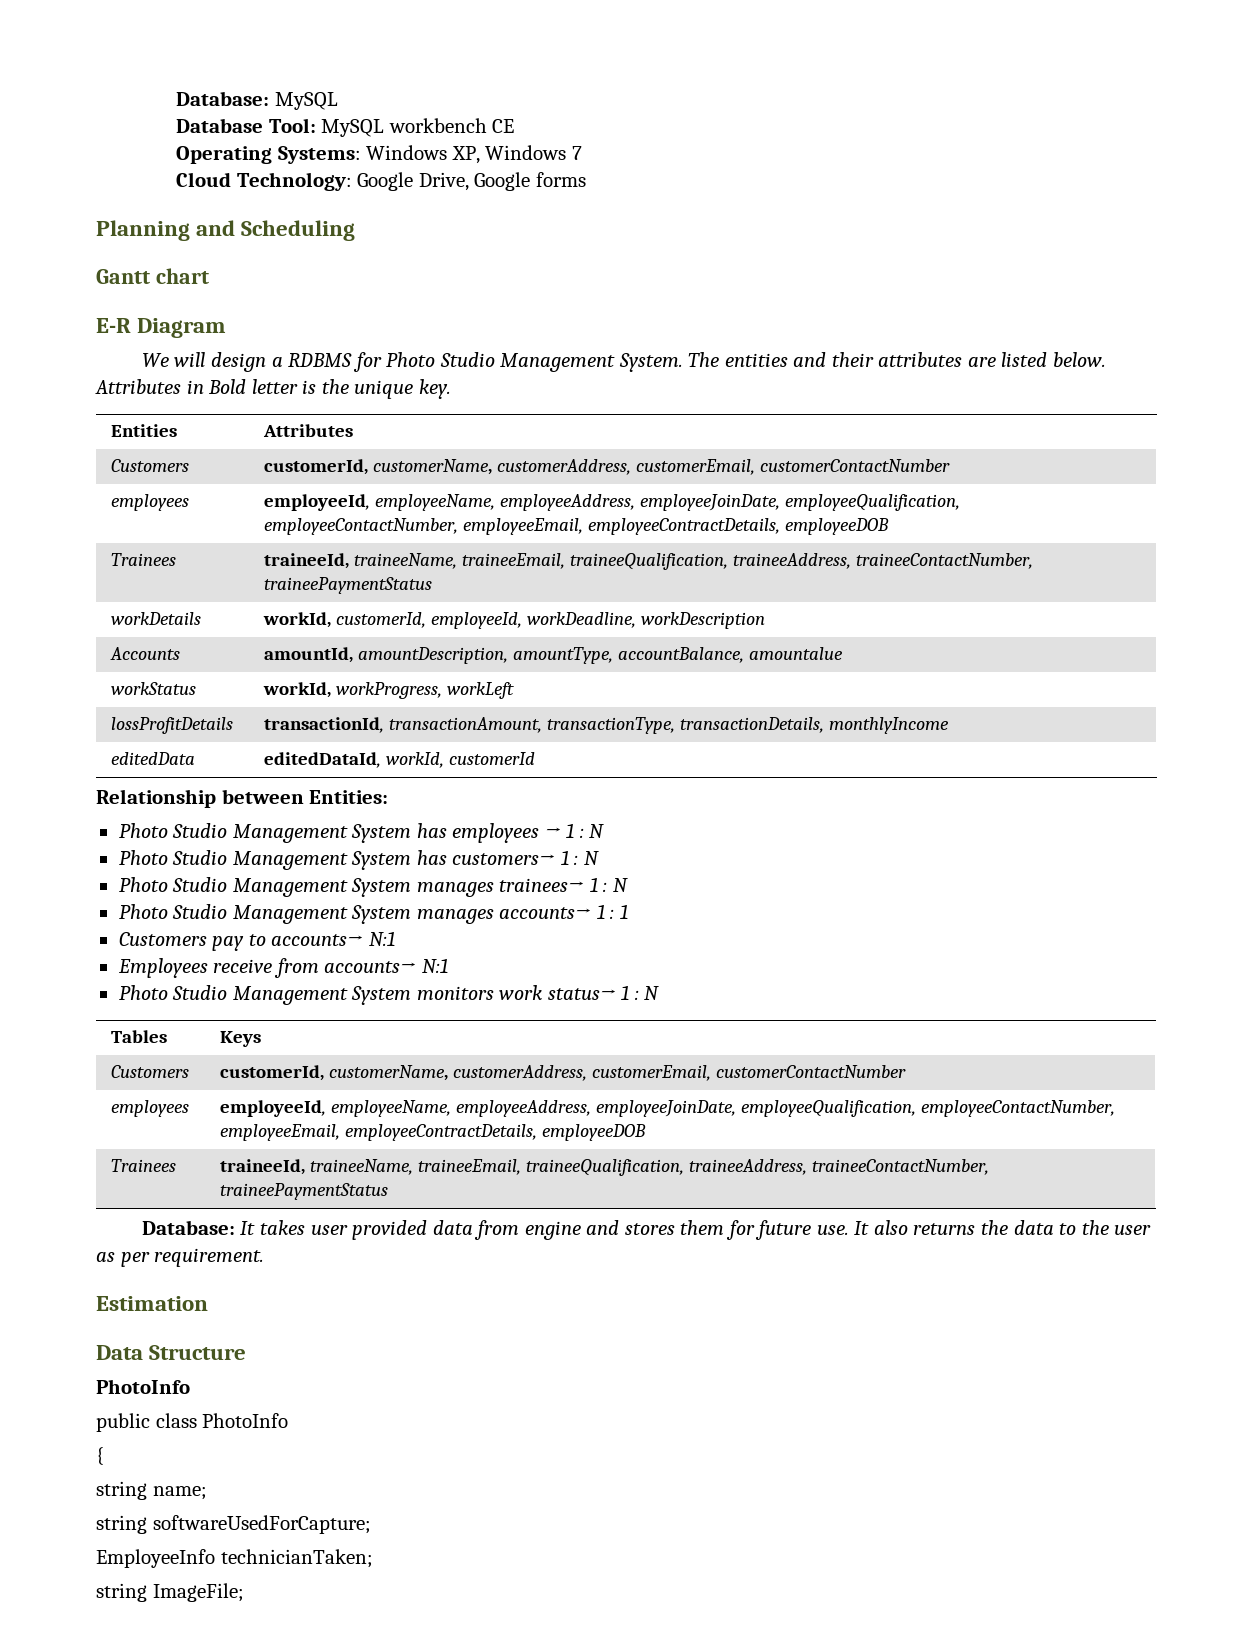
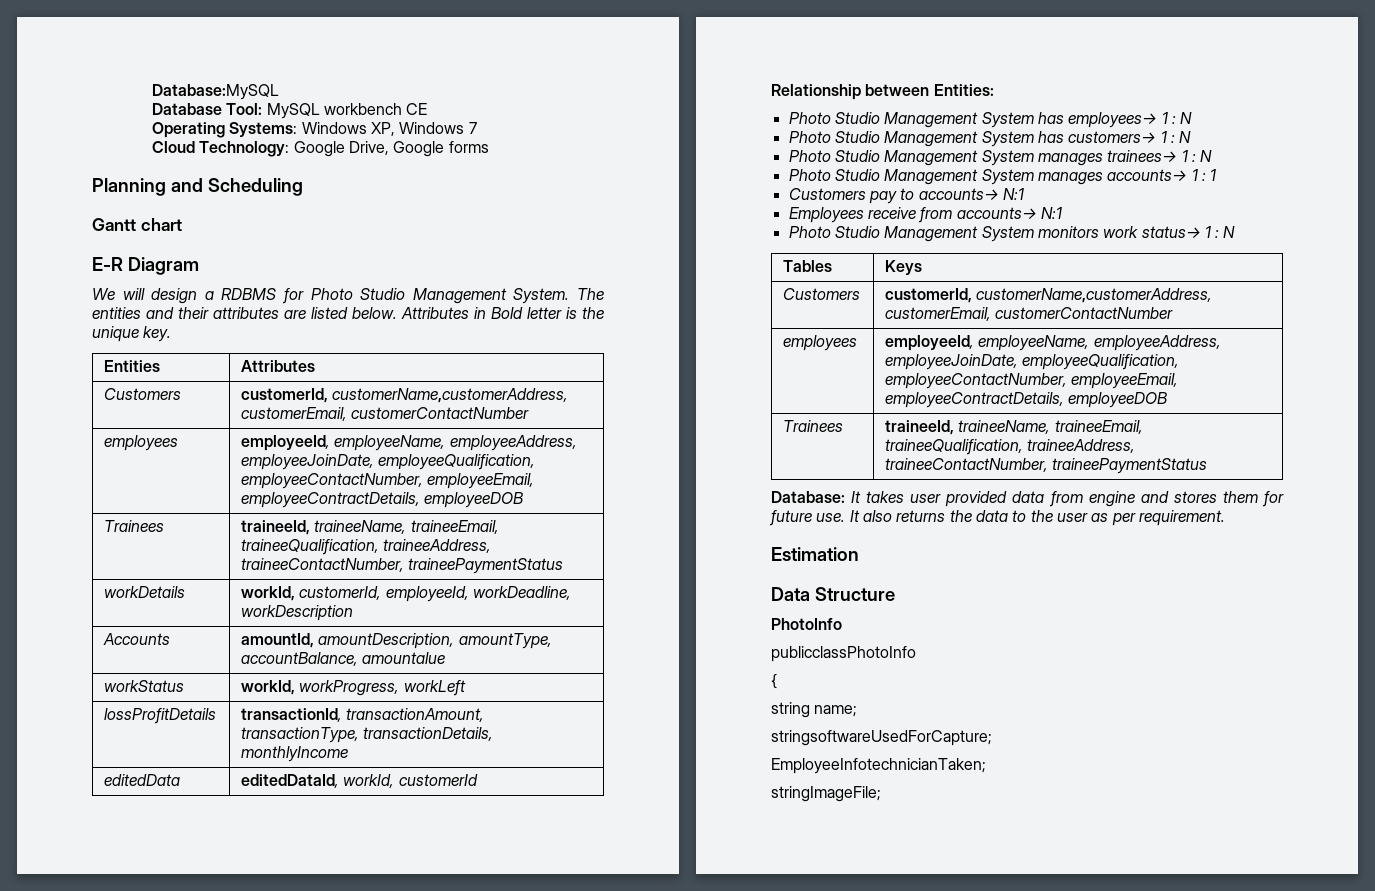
- Database: MySQL
+ Database:MySQL
  Entities | Attributes
- Customers | customerId, customerName, customerAddress, customerEmail, customerContactNumber
+ Customers | customerId, customerName,customerAddress, customerEmail, customerContactNumber
- Photo Studio Management System has employees → 1 : N
+ Photo Studio Management System has employees→ 1 : N
  Tables | Keys
- Customers | customerId, customerName, customerAddress, customerEmail, customerContactNumber
+ Customers | customerId, customerName,customerAddress, customerEmail, customerContactNumber
- public class PhotoInfo
+ publicclassPhotoInfo
- string softwareUsedForCapture;
- EmployeeInfo technicianTaken;
- string ImageFile;
+ stringsoftwareUsedForCapture;
+ EmployeeInfotechnicianTaken;
+ stringImageFile;

